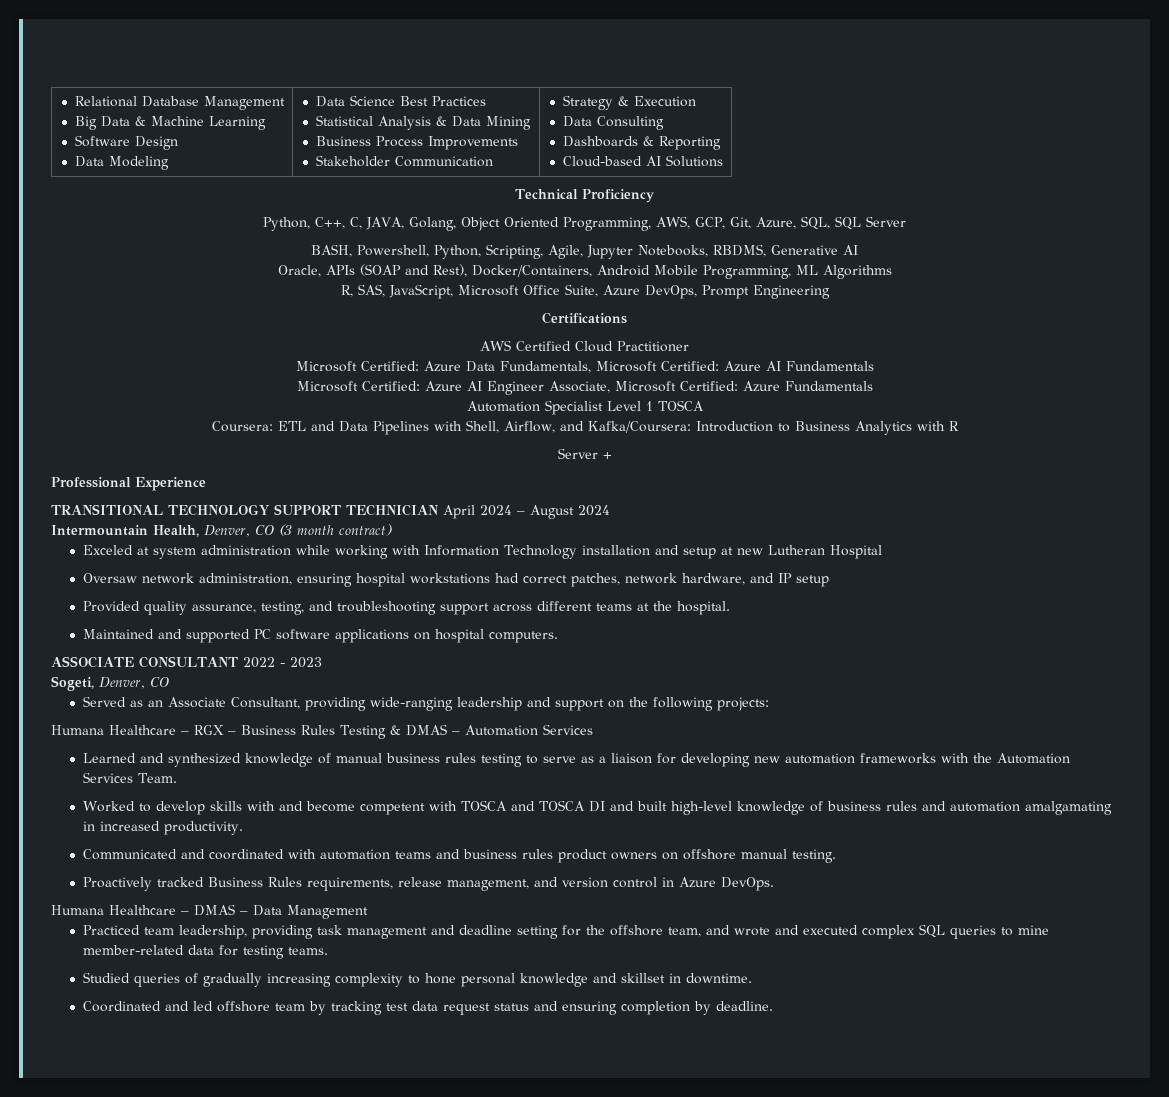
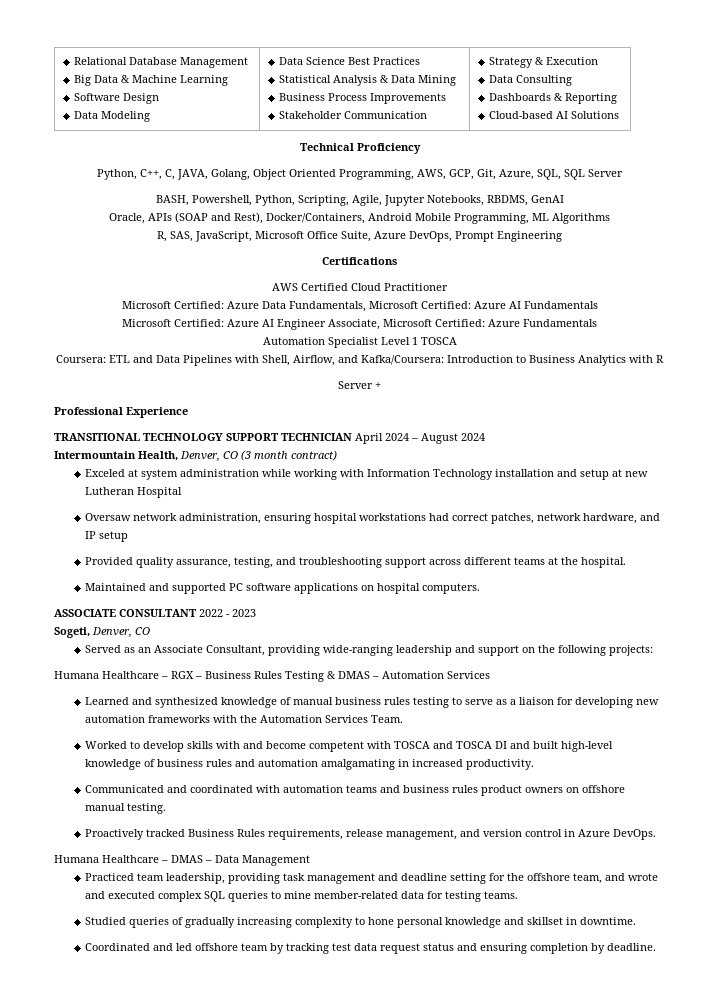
- BASH, Powershell, Python, Scripting, Agile, Jupyter Notebooks, RBDMS, Generative AI
+ BASH, Powershell, Python, Scripting, Agile, Jupyter Notebooks, RBDMS, GenAI

